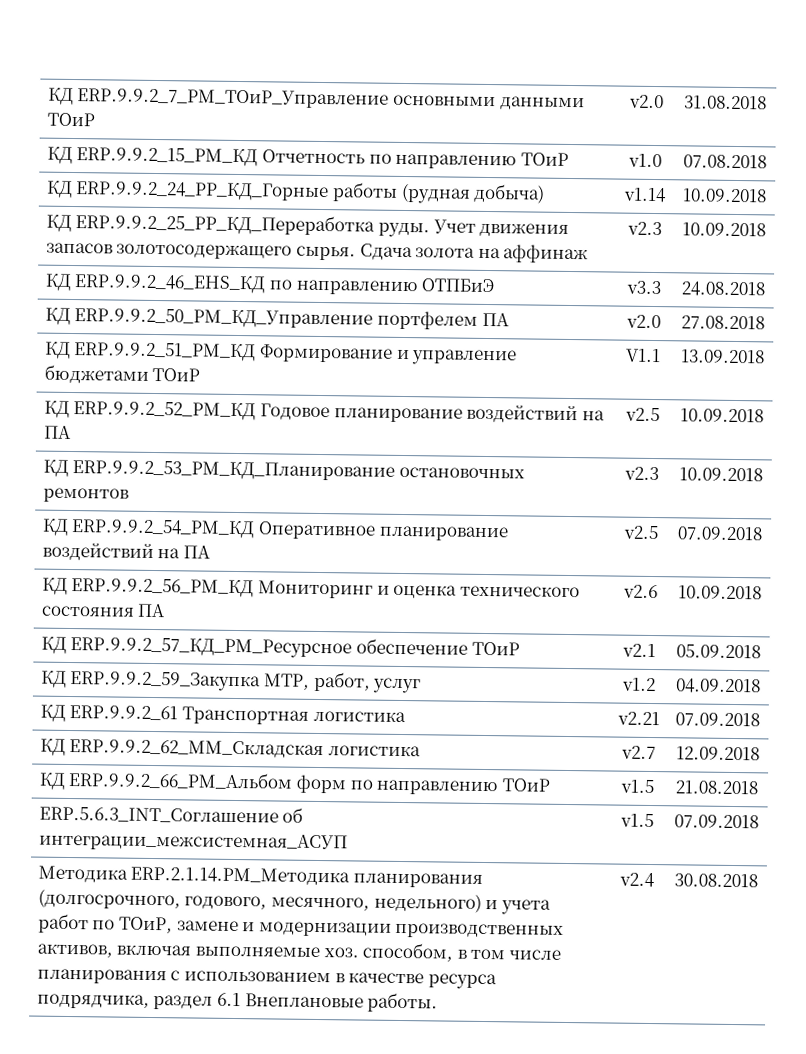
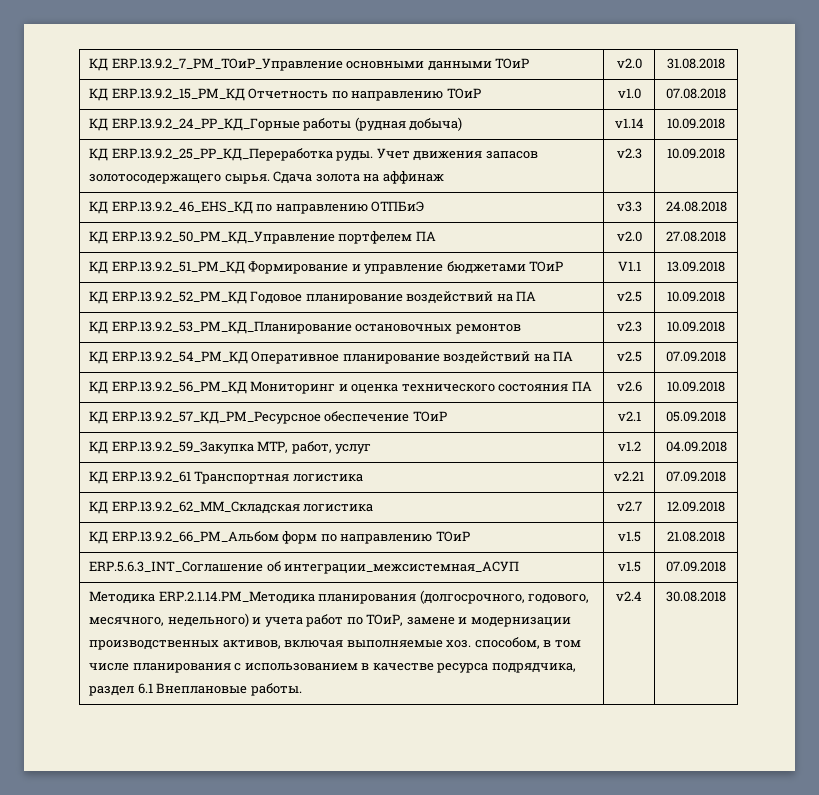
- КД ERP.9.9.2_7_PM_ТОиР_Управление основными данными ТОиР | v2.0 | 31.08.2018
+ КД ERP.13.9.2_7_PM_ТОиР_Управление основными данными ТОиР | v2.0 | 31.08.2018
- КД ERP.9.9.2_15_PM_КД Отчетность по направлению ТОиР | v1.0 | 07.08.2018
+ КД ERP.13.9.2_15_PM_КД Отчетность по направлению ТОиР | v1.0 | 07.08.2018
- КД ERP.9.9.2_24_PP_КД_Горные работы (рудная добыча) | v1.14 | 10.09.2018
+ КД ERP.13.9.2_24_PP_КД_Горные работы (рудная добыча) | v1.14 | 10.09.2018
- КД ERP.9.9.2_25_PP_КД_Переработка руды. Учет движения запасов золотосодержащего сырья. Сдача золота на аффинаж | v2.3 | 10.09.2018
+ КД ERP.13.9.2_25_PP_КД_Переработка руды. Учет движения запасов золотосодержащего сырья. Сдача золота на аффинаж | v2.3 | 10.09.2018
- КД ERP.9.9.2_46_EHS_КД по направлению ОТПБиЭ | v3.3 | 24.08.2018
+ КД ERP.13.9.2_46_EHS_КД по направлению ОТПБиЭ | v3.3 | 24.08.2018
- КД ERP.9.9.2_50_PM_КД_Управление портфелем ПА | v2.0 | 27.08.2018
+ КД ERP.13.9.2_50_PM_КД_Управление портфелем ПА | v2.0 | 27.08.2018
- КД ERP.9.9.2_51_PM_КД Формирование и управление бюджетами ТОиР | V1.1 | 13.09.2018
+ КД ERP.13.9.2_51_PM_КД Формирование и управление бюджетами ТОиР | V1.1 | 13.09.2018
- КД ERP.9.9.2_52_PM_КД Годовое планирование воздействий на ПА | v2.5 | 10.09.2018
+ КД ERP.13.9.2_52_PM_КД Годовое планирование воздействий на ПА | v2.5 | 10.09.2018
- КД ERP.9.9.2_53_PM_КД_Планирование остановочных ремонтов | v2.3 | 10.09.2018
+ КД ERP.13.9.2_53_PM_КД_Планирование остановочных ремонтов | v2.3 | 10.09.2018
- КД ERP.9.9.2_54_PM_КД Оперативное планирование воздействий на ПА | v2.5 | 07.09.2018
+ КД ERP.13.9.2_54_PM_КД Оперативное планирование воздействий на ПА | v2.5 | 07.09.2018
- КД ERP.9.9.2_56_PM_КД Мониторинг и оценка технического состояния ПА | v2.6 | 10.09.2018
+ КД ERP.13.9.2_56_PM_КД Мониторинг и оценка технического состояния ПА | v2.6 | 10.09.2018
- КД ERP.9.9.2_57_КД_PM_Ресурсное обеспечение ТОиР | v2.1 | 05.09.2018
+ КД ERP.13.9.2_57_КД_PM_Ресурсное обеспечение ТОиР | v2.1 | 05.09.2018
- КД ERP.9.9.2_59_Закупка МТР, работ, услуг | v1.2 | 04.09.2018
+ КД ERP.13.9.2_59_Закупка МТР, работ, услуг | v1.2 | 04.09.2018
- КД ERP.9.9.2_61 Транспортная логистика | v2.21 | 07.09.2018
+ КД ERP.13.9.2_61 Транспортная логистика | v2.21 | 07.09.2018
- КД ERP.9.9.2_62_ММ_Складская логистика | v2.7 | 12.09.2018
+ КД ERP.13.9.2_62_ММ_Складская логистика | v2.7 | 12.09.2018
- КД ERP.9.9.2_66_PM_Альбом форм по направлению ТОиР | v1.5 | 21.08.2018
+ КД ERP.13.9.2_66_PM_Альбом форм по направлению ТОиР | v1.5 | 21.08.2018

